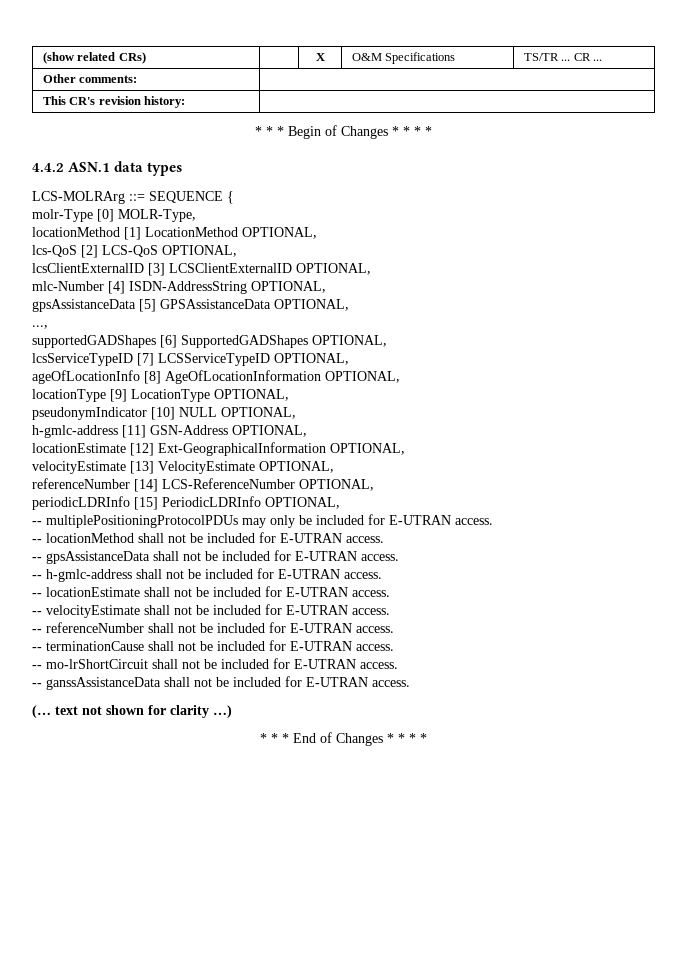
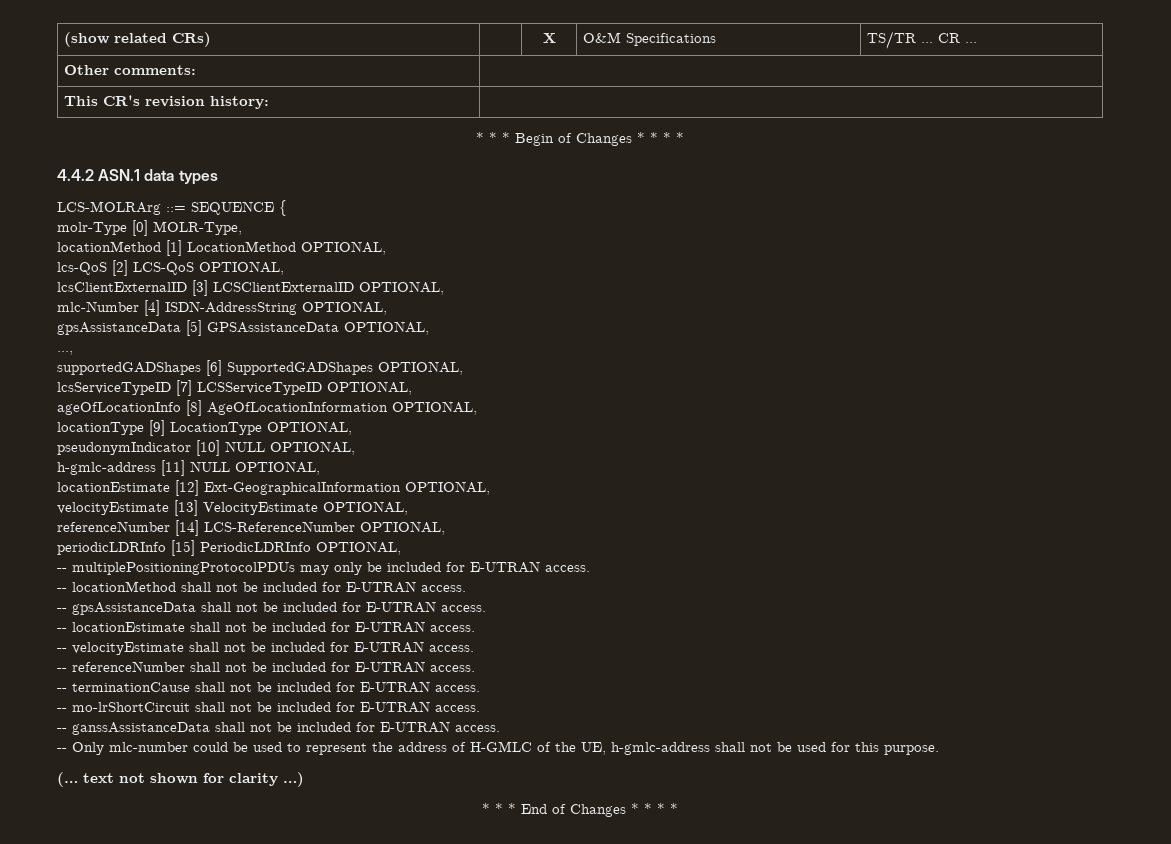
- h-gmlc-address [11] GSN-Address OPTIONAL,
+ h-gmlc-address [11] NULL OPTIONAL,
- -- h-gmlc-address shall not be included for E-UTRAN access.
+ -- Only mlc-number could be used to represent the address of H-GMLC of the UE, h-gmlc-address shall not be used for this purpose.

